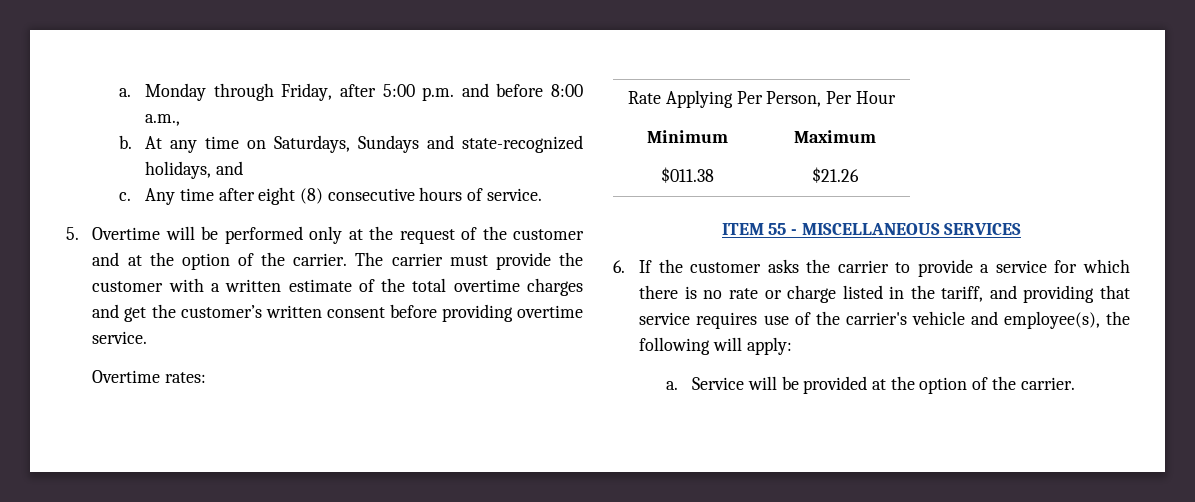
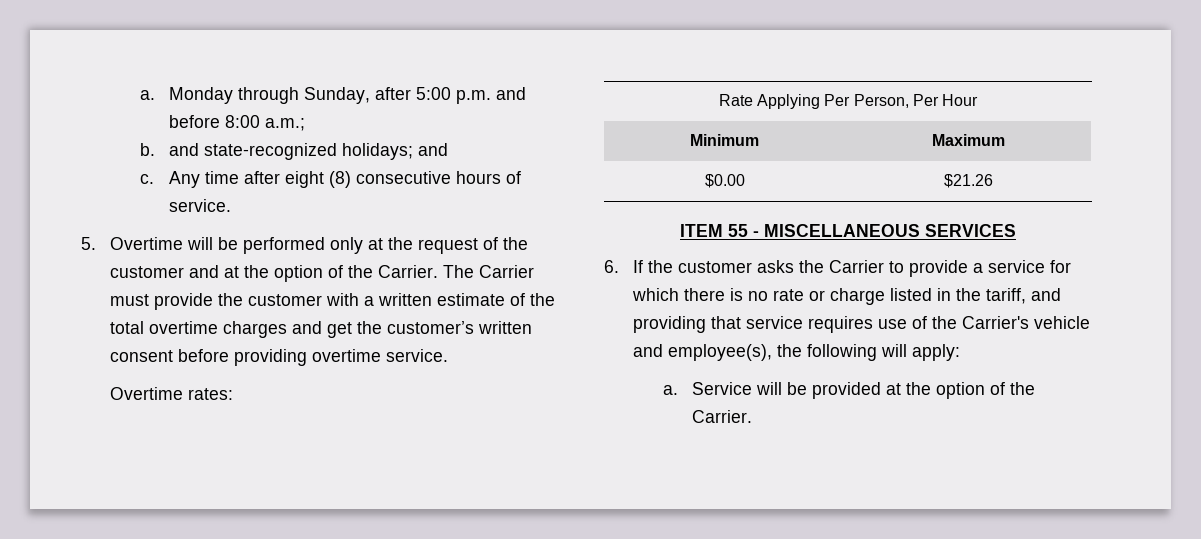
- Monday through Friday, after 5:00 p.m. and before 8:00 a.m.,
+ Monday through Sunday, after 5:00 p.m. and before 8:00 a.m.;
- b. At any time on Saturdays, Sundays and state-recognized holidays, and
+ b. and state-recognized holidays; and
- 5. Overtime will be performed only at the request of the customer and at the option of the carrier. The carrier must provide the customer with a written estimate of the total overtime charges and get the customer’s written consent before providing overtime service.
+ 5. Overtime will be performed only at the request of the customer and at the option of the Carrier. The Carrier must provide the customer with a written estimate of the total overtime charges and get the customer’s written consent before providing overtime service.
- $011.38 | $21.26
+ $0.00 | $21.26
- 6. If the customer asks the carrier to provide a service for which there is no rate or charge listed in the tariff, and providing that service requires use of the carrier's vehicle and employee(s), the following will apply:
+ 6. If the customer asks the Carrier to provide a service for which there is no rate or charge listed in the tariff, and providing that service requires use of the Carrier's vehicle and employee(s), the following will apply:
- Service will be provided at the option of the carrier.
+ Service will be provided at the option of the Carrier.

